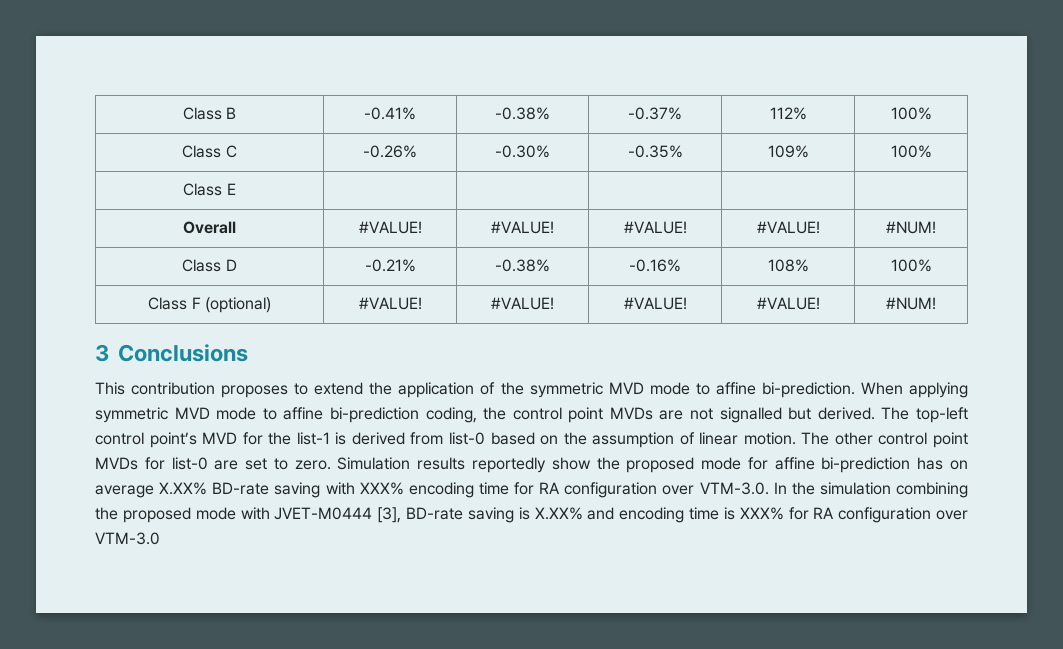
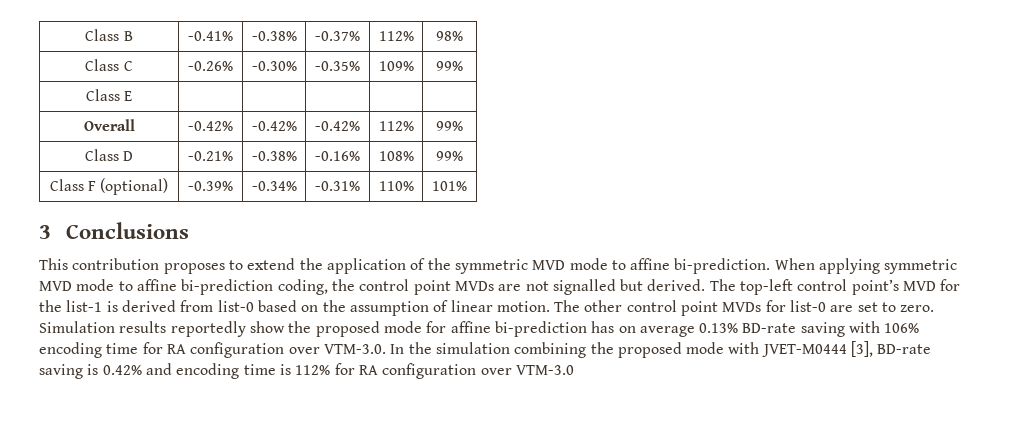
- Class B | -0.41% | -0.38% | -0.37% | 112% | 100%
+ Class B | -0.41% | -0.38% | -0.37% | 112% | 98%
- Class C | -0.26% | -0.30% | -0.35% | 109% | 100%
+ Class C | -0.26% | -0.30% | -0.35% | 109% | 99%
- Overall | #VALUE! | #VALUE! | #VALUE! | #VALUE! | #NUM!
+ Overall | -0.42% | -0.42% | -0.42% | 112% | 99%
- Class D | -0.21% | -0.38% | -0.16% | 108% | 100%
+ Class D | -0.21% | -0.38% | -0.16% | 108% | 99%
- Class F (optional) | #VALUE! | #VALUE! | #VALUE! | #VALUE! | #NUM!
+ Class F (optional) | -0.39% | -0.34% | -0.31% | 110% | 101%
- Simulation results reportedly show the proposed mode for affine bi-prediction has on average X.XX% BD-rate saving with XXX% encoding time for RA configuration over VTM-3.0. In the simulation combining the proposed mode with JVET-M0444 [3], BD-rate saving is X.XX% and encoding time is XXX% for RA configuration over VTM-3.0
+ Simulation results reportedly show the proposed mode for affine bi-prediction has on average 0.13% BD-rate saving with 106% encoding time for RA configuration over VTM-3.0. In the simulation combining the proposed mode with JVET-M0444 [3], BD-rate saving is 0.42% and encoding time is 112% for RA configuration over VTM-3.0

